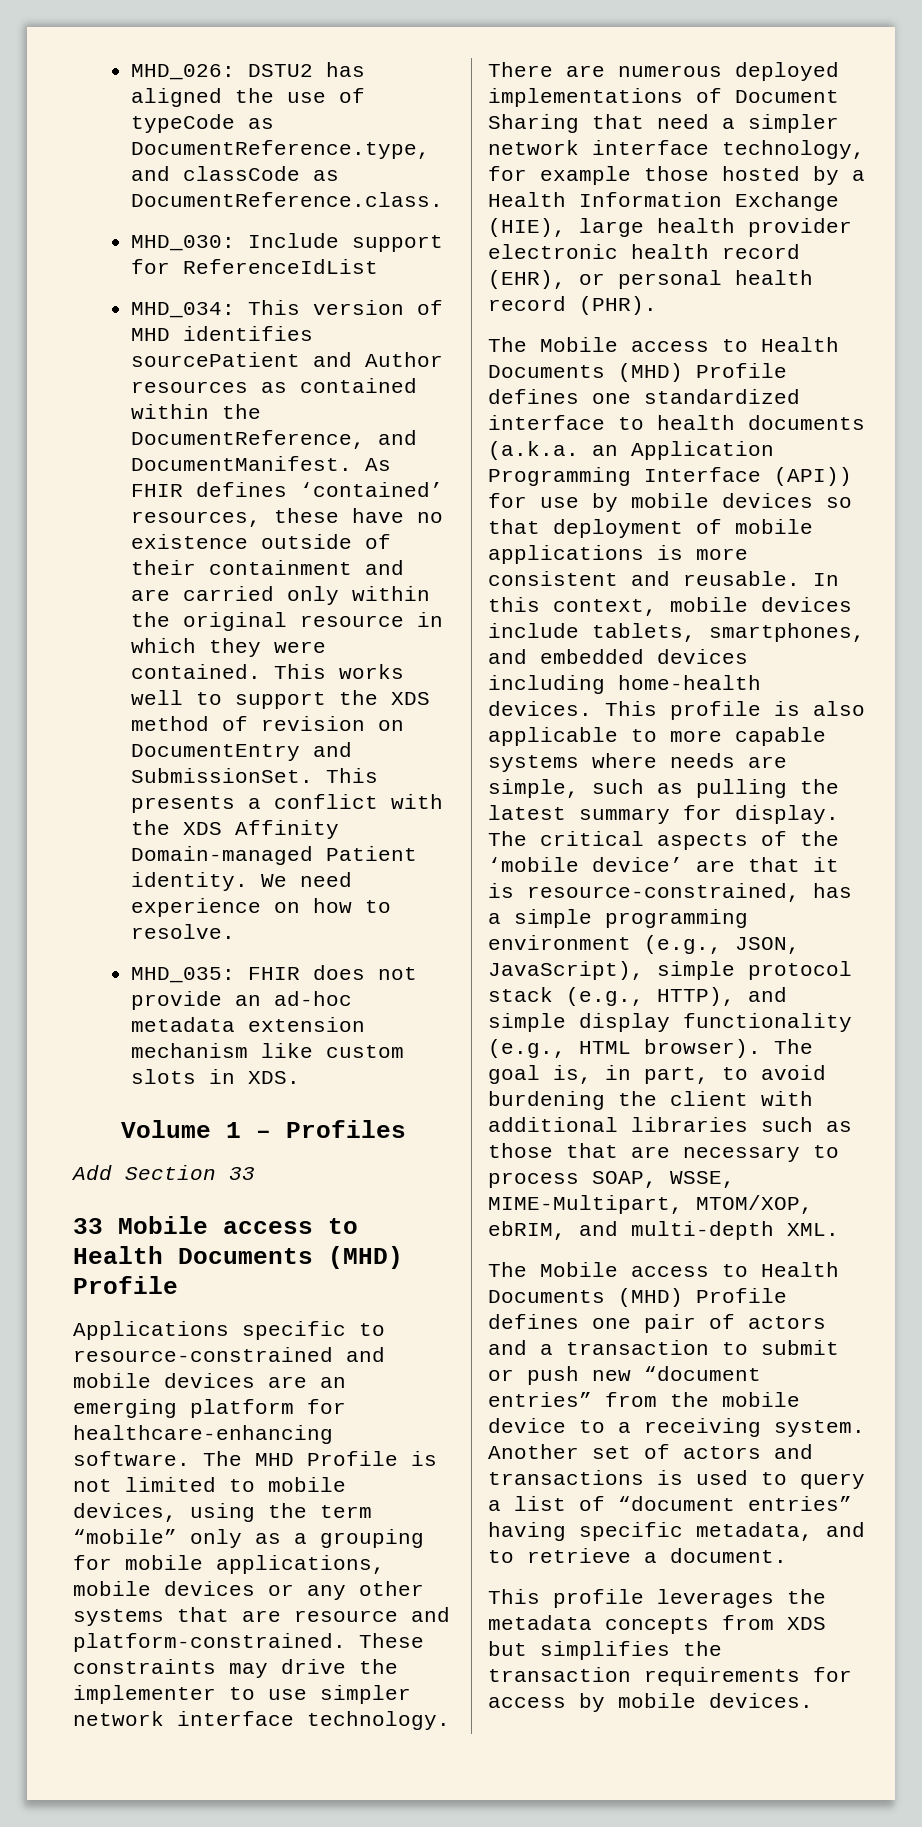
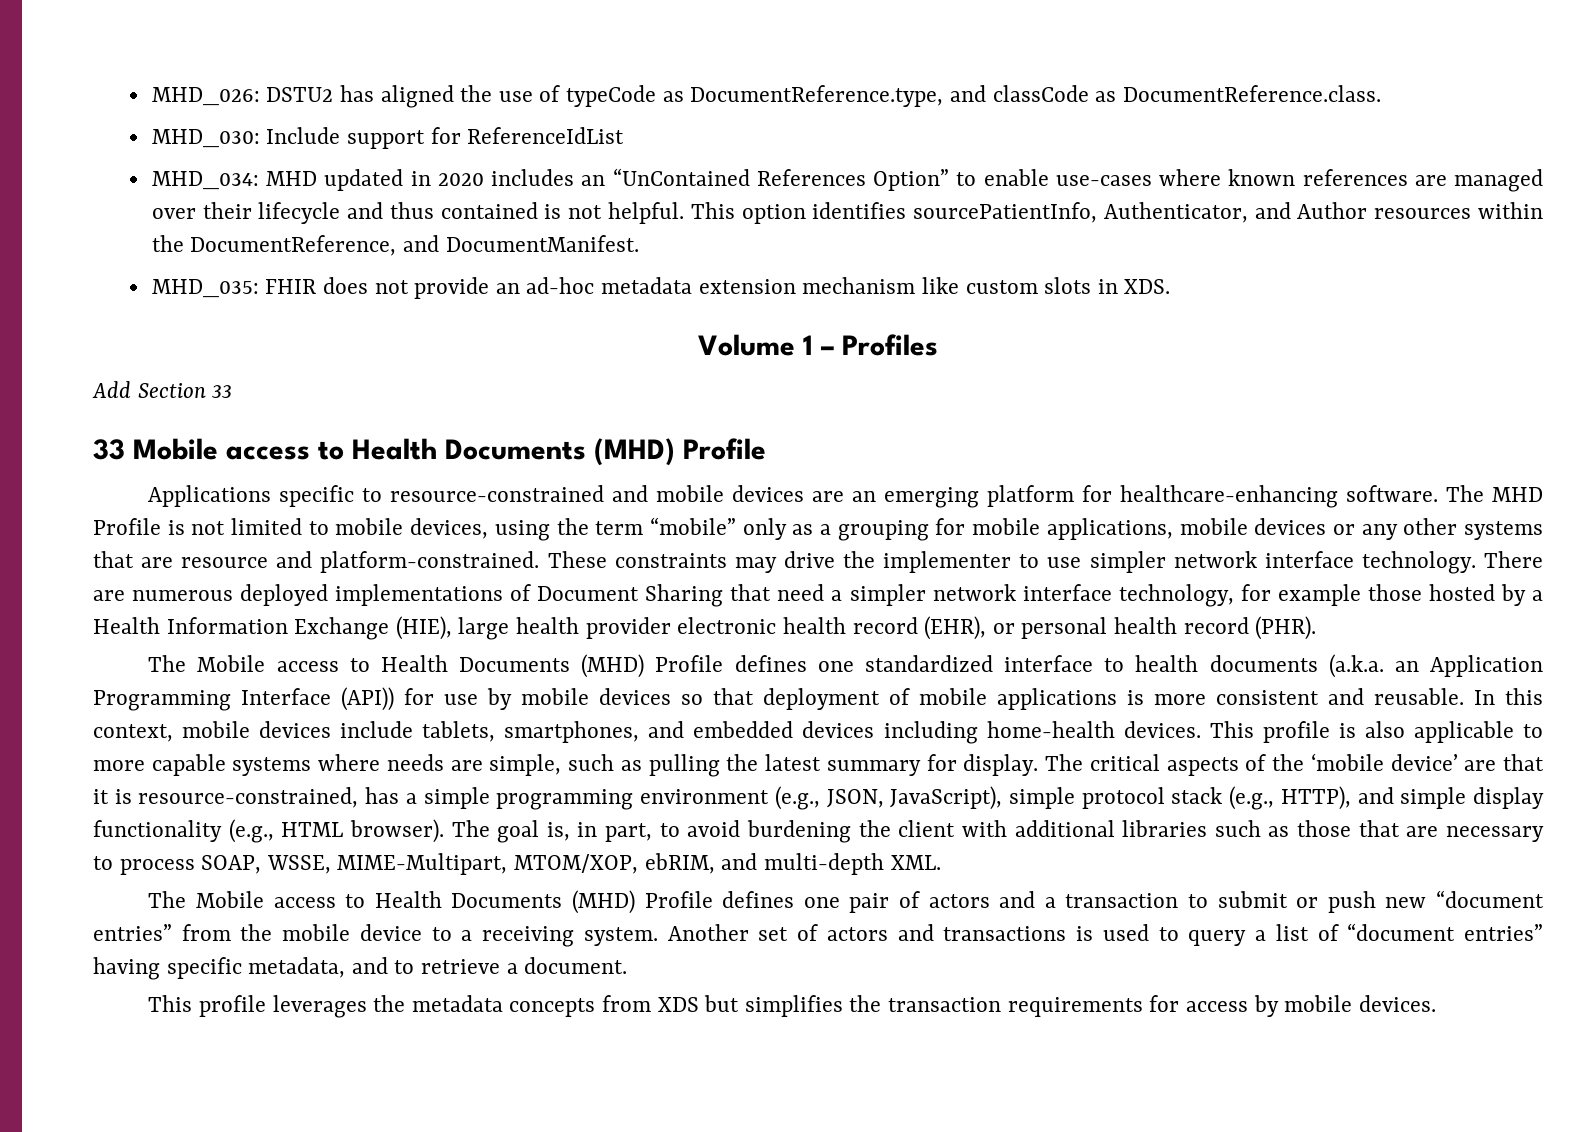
- MHD_034: This version of MHD identifies sourcePatient and Author resources as contained within the DocumentReference, and DocumentManifest. As FHIR defines ‘contained’ resources, these have no existence outside of their containment and are carried only within the original resource in which they were contained. This works well to support the XDS method of revision on DocumentEntry and SubmissionSet. This presents a conflict with the XDS Affinity Domain-managed Patient identity. We need experience on how to resolve.
+ MHD_034: MHD updated in 2020 includes an “UnContained References Option” to enable use-cases where known references are managed over their lifecycle and thus contained is not helpful. This option identifies sourcePatientInfo, Authenticator, and Author resources within the DocumentReference, and DocumentManifest.

